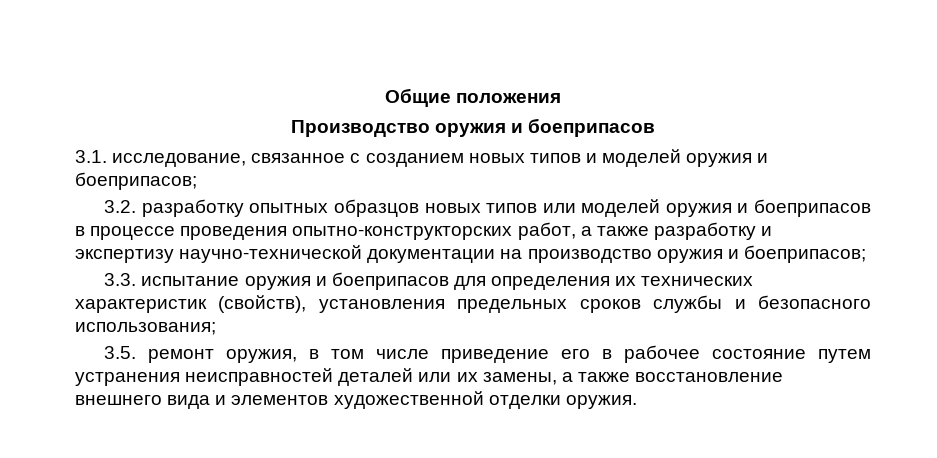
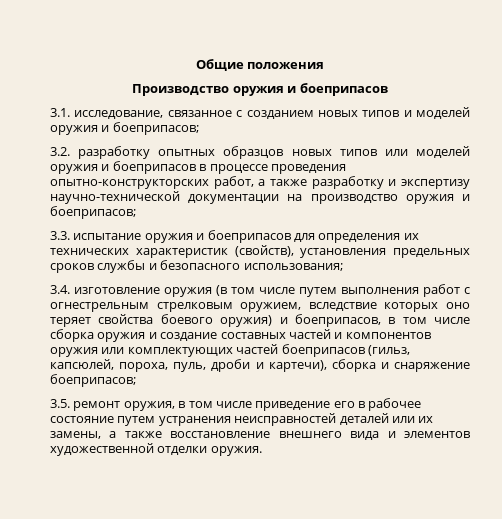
+ 3.4. изготовление оружия (в том числе путем выполнения работ с огнестрельным стрелковым оружием, вследствие которых оно теряет свойства боевого оружия) и боеприпасов, в том числе сборка оружия и создание составных частей и компонентов оружия или комплектующих частей боеприпасов (гильз, капсюлей, пороха, пуль, дроби и картечи), сборка и снаряжение боеприпасов;

